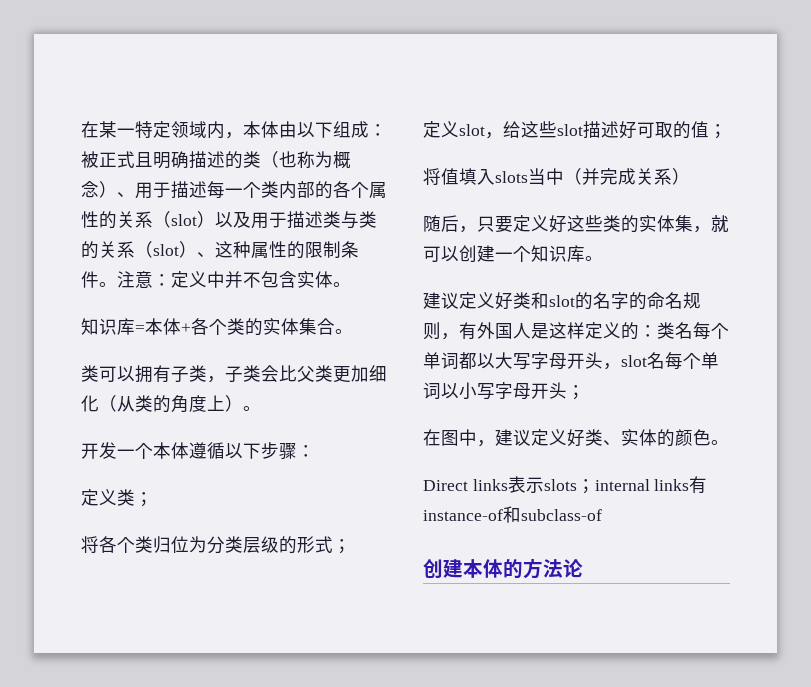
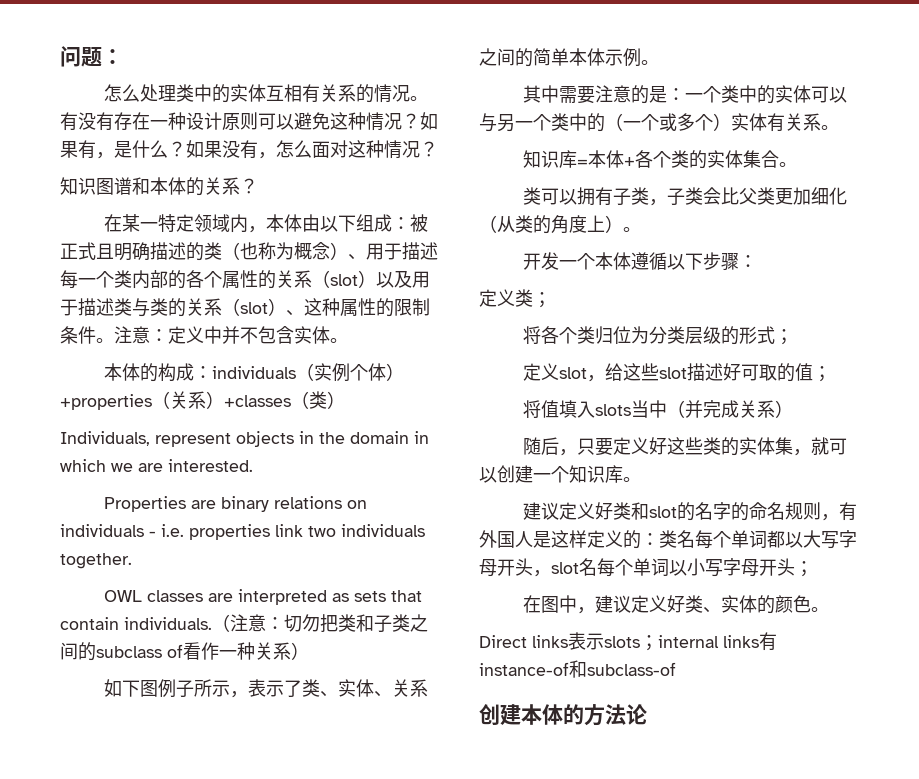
+ 问题：
+ 怎么处理类中的实体互相有关系的情况。有没有存在一种设计原则可以避免这种情况？如果有，是什么？如果没有，怎么面对这种情况？
+ 知识图谱和本体的关系？
+ 本体的构成：individuals（实例个体）+properties（关系）+classes（类）
+ Individuals, represent objects in the domain in which we are interested.
+ Properties are binary relations on individuals - i.e. properties link two individuals together.
+ OWL classes are interpreted as sets that contain individuals.（注意：切勿把类和子类之间的subclass of看作一种关系）
+ 如下图例子所示，表示了类、实体、关系之间的简单本体示例。
+ 其中需要注意的是：一个类中的实体可以与另一个类中的（一个或多个）实体有关系。

